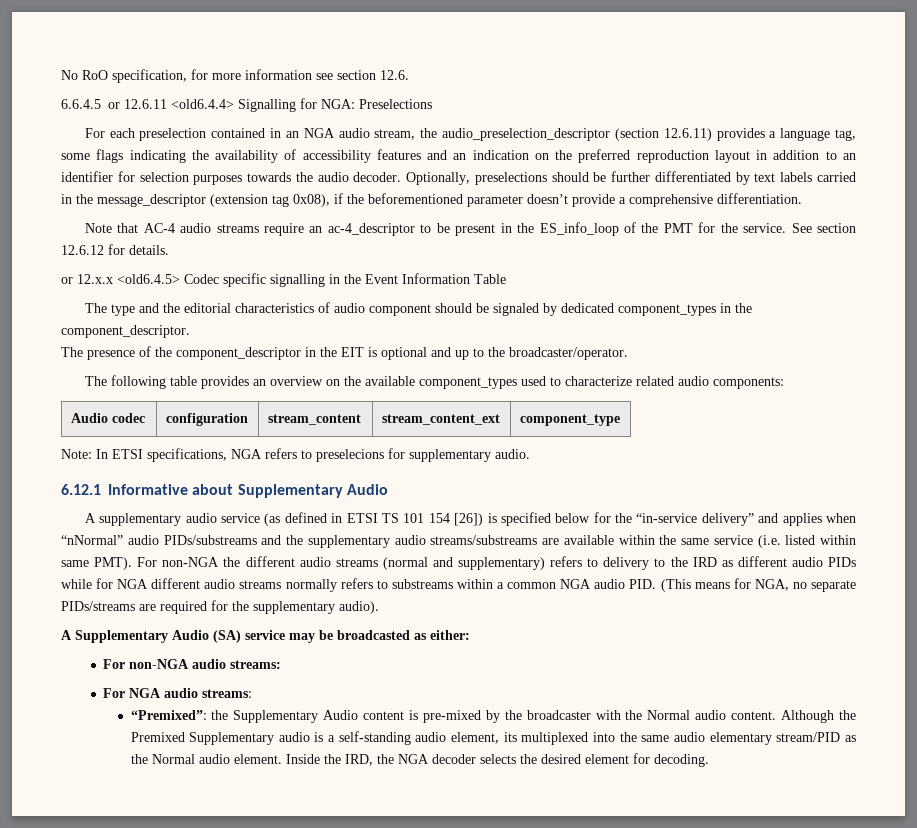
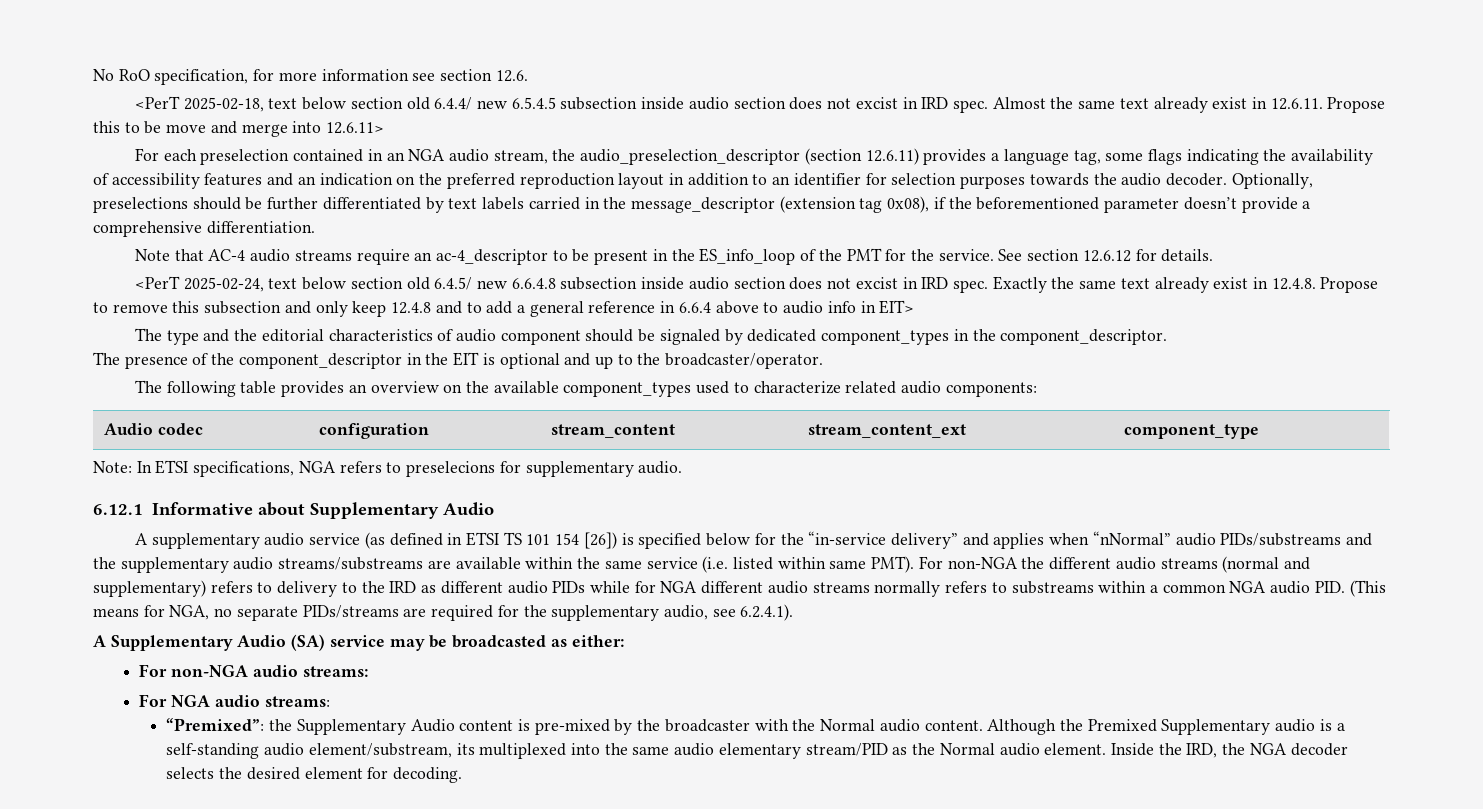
- 6.6.4.5 or 12.6.11 <old6.4.4> Signalling for NGA: Preselections
+ <PerT 2025-02-18, text below section old 6.4.4/ new 6.5.4.5 subsection inside audio section does not excist in IRD spec. Almost the same text already exist in 12.6.11. Propose this to be move and merge into 12.6.11>
- or 12.x.x <old6.4.5> Codec specific signalling in the Event Information Table
+ <PerT 2025-02-24, text below section old 6.4.5/ new 6.6.4.8 subsection inside audio section does not excist in IRD spec. Exactly the same text already exist in 12.4.8. Propose to remove this subsection and only keep 12.4.8 and to add a general reference in 6.6.4 above to audio info in EIT>
- For non-NGA the different audio streams (normal and supplementary) refers to delivery to the IRD as different audio PIDs while for NGA different audio streams normally refers to substreams within a common NGA audio PID. (This means for NGA, no separate PIDs/streams are required for the supplementary audio).
+ For non-NGA the different audio streams (normal and supplementary) refers to delivery to the IRD as different audio PIDs while for NGA different audio streams normally refers to substreams within a common NGA audio PID. (This means for NGA, no separate PIDs/streams are required for the supplementary audio, see 6.2.4.1).
- Although the Premixed Supplementary audio is a self-standing audio element, its multiplexed into the same audio elementary stream/PID as the Normal audio element.
+ Although the Premixed Supplementary audio is a self-standing audio element/substream, its multiplexed into the same audio elementary stream/PID as the Normal audio element.

